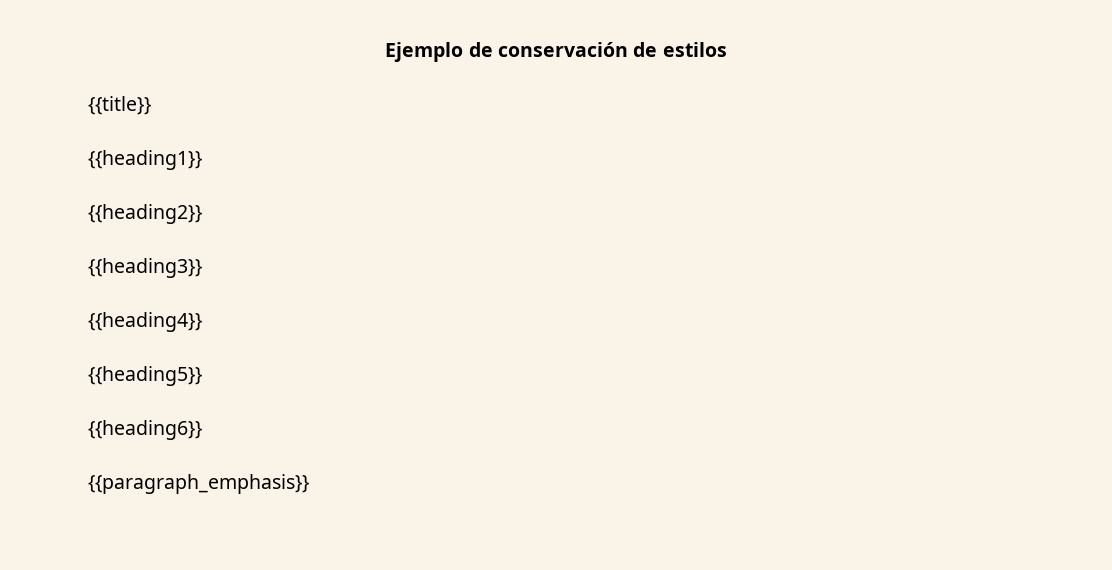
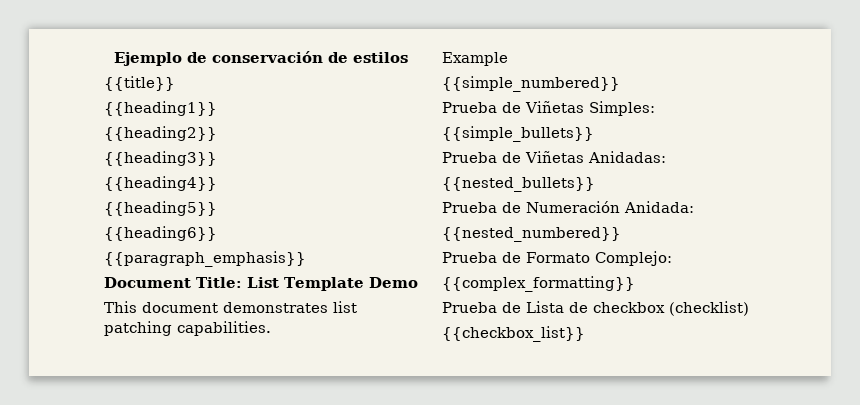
+ Document Title: List Template Demo
+ This document demonstrates list patching capabilities.
+ Example
+ {{simple_numbered}}
+ Prueba de Viñetas Simples:
+ {{simple_bullets}}
+ Prueba de Viñetas Anidadas:
+ {{nested_bullets}}
+ Prueba de Numeración Anidada:
+ {{nested_numbered}}
+ Prueba de Formato Complejo:
+ {{complex_formatting}}
+ Prueba de Lista de checkbox (checklist)
+ {{checkbox_list}}

